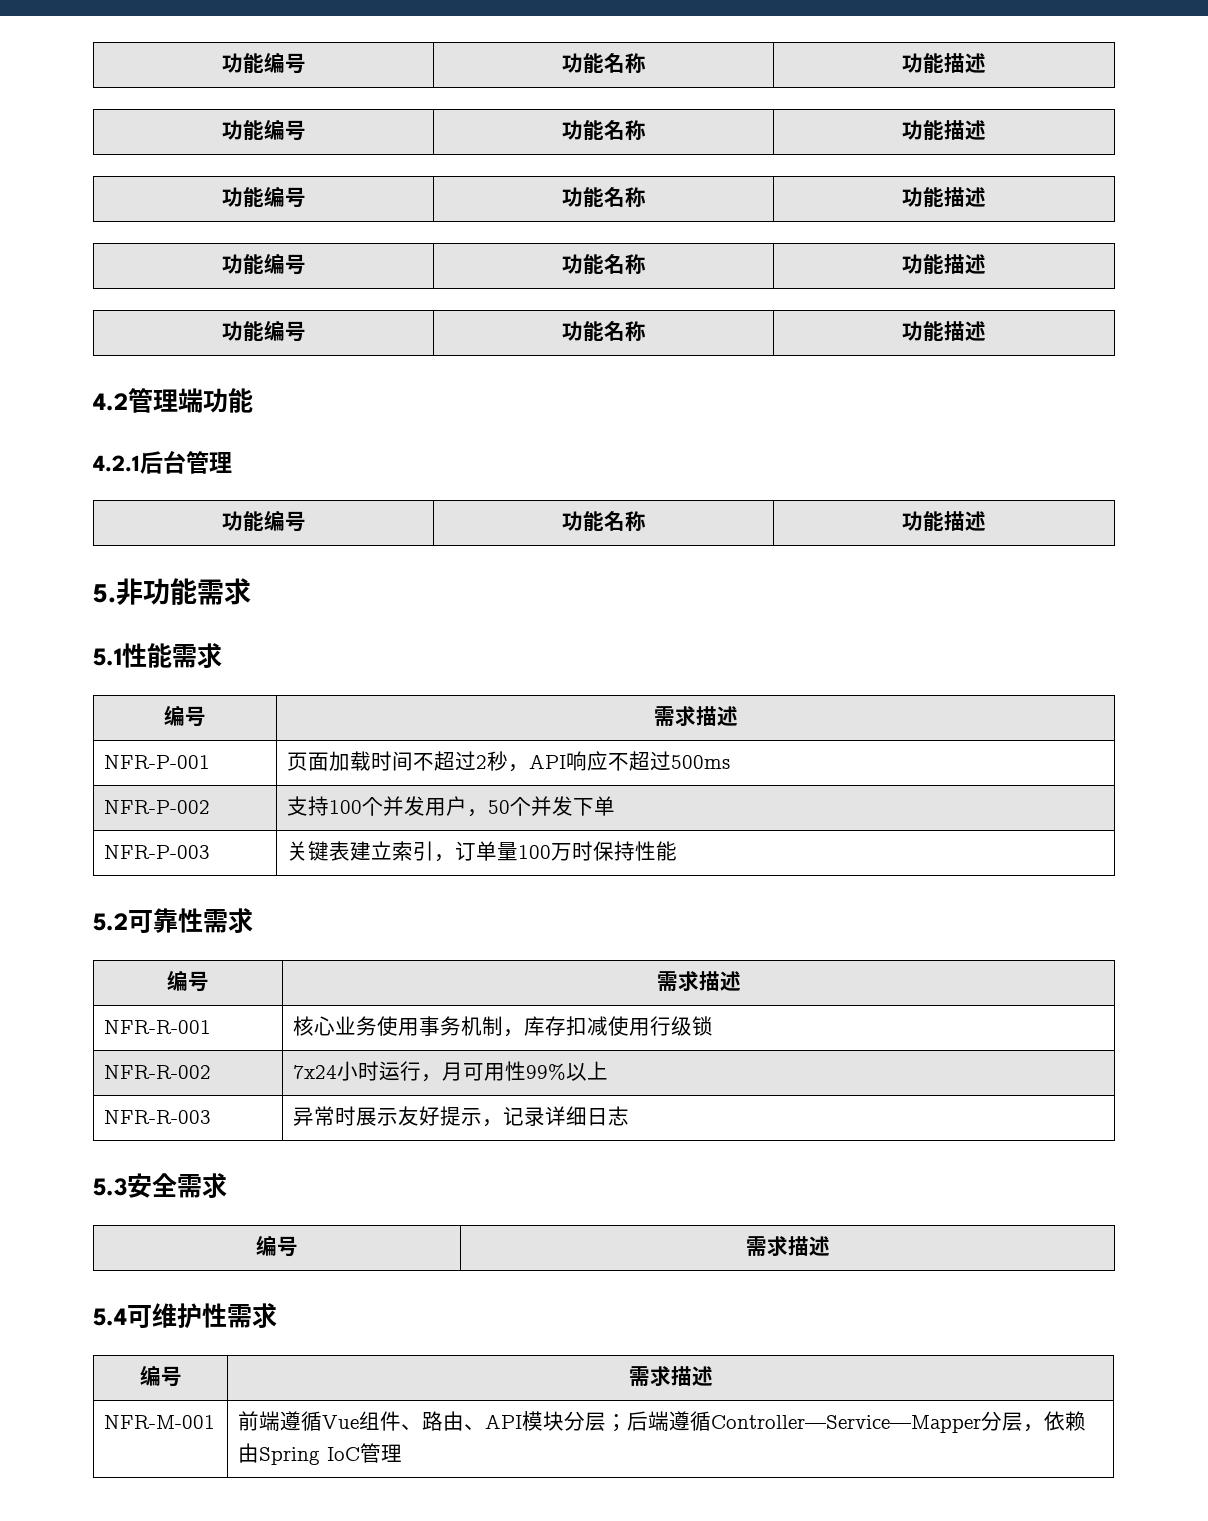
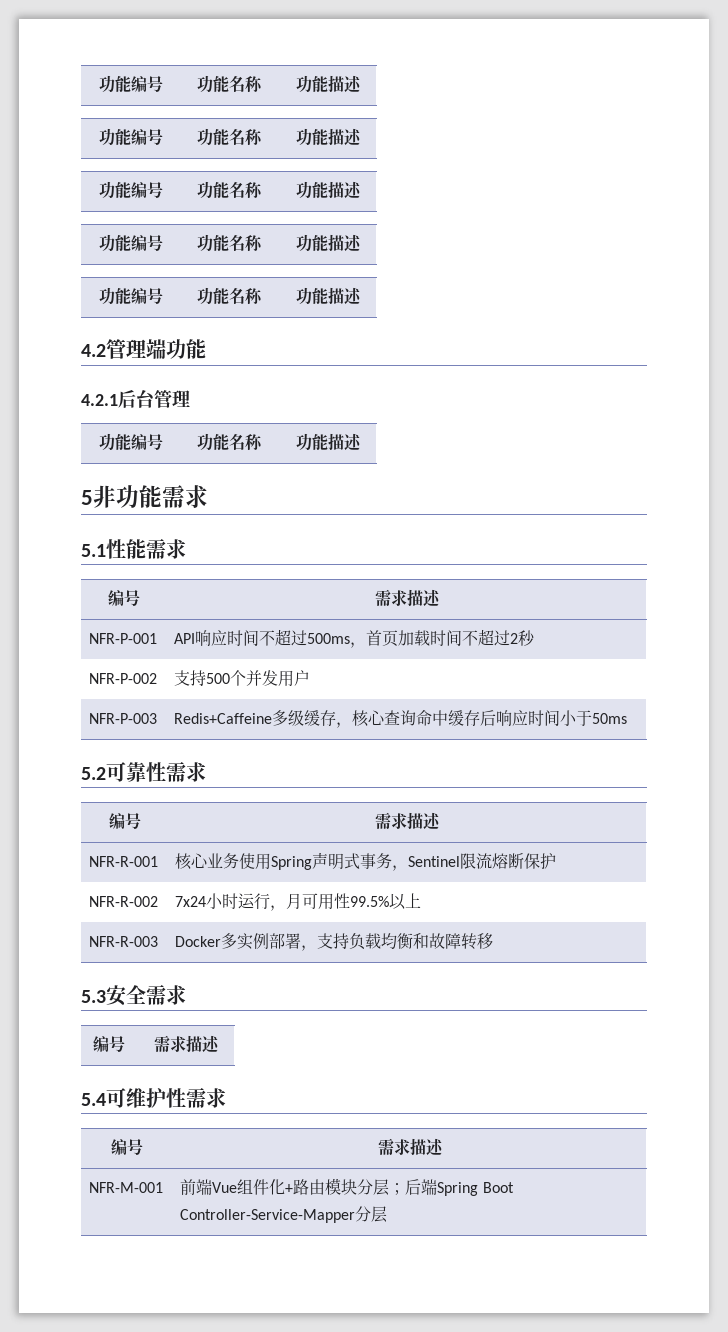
- 5.非功能需求
+ 5非功能需求
- NFR-P-001 | 页面加载时间不超过2秒，API响应不超过500ms
+ NFR-P-001 | API响应时间不超过500ms，首页加载时间不超过2秒
- NFR-P-002 | 支持100个并发用户，50个并发下单
- NFR-P-003 | 关键表建立索引，订单量100万时保持性能
+ NFR-P-002 | 支持500个并发用户
+ NFR-P-003 | Redis+Caffeine多级缓存，核心查询命中缓存后响应时间小于50ms
- NFR-R-001 | 核心业务使用事务机制，库存扣减使用行级锁
+ NFR-R-001 | 核心业务使用Spring声明式事务，Sentinel限流熔断保护
- NFR-R-002 | 7x24小时运行，月可用性99%以上
+ NFR-R-002 | 7x24小时运行，月可用性99.5%以上
- NFR-R-003 | 异常时展示友好提示，记录详细日志
+ NFR-R-003 | Docker多实例部署，支持负载均衡和故障转移
- NFR-M-001 | 前端遵循Vue组件、路由、API模块分层；后端遵循Controller—Service—Mapper分层，依赖由Spring IoC管理
+ NFR-M-001 | 前端Vue组件化+路由模块分层；后端Spring Boot Controller-Service-Mapper分层

